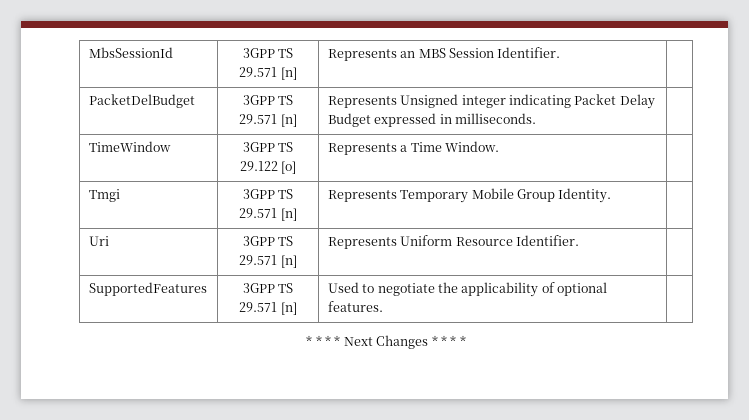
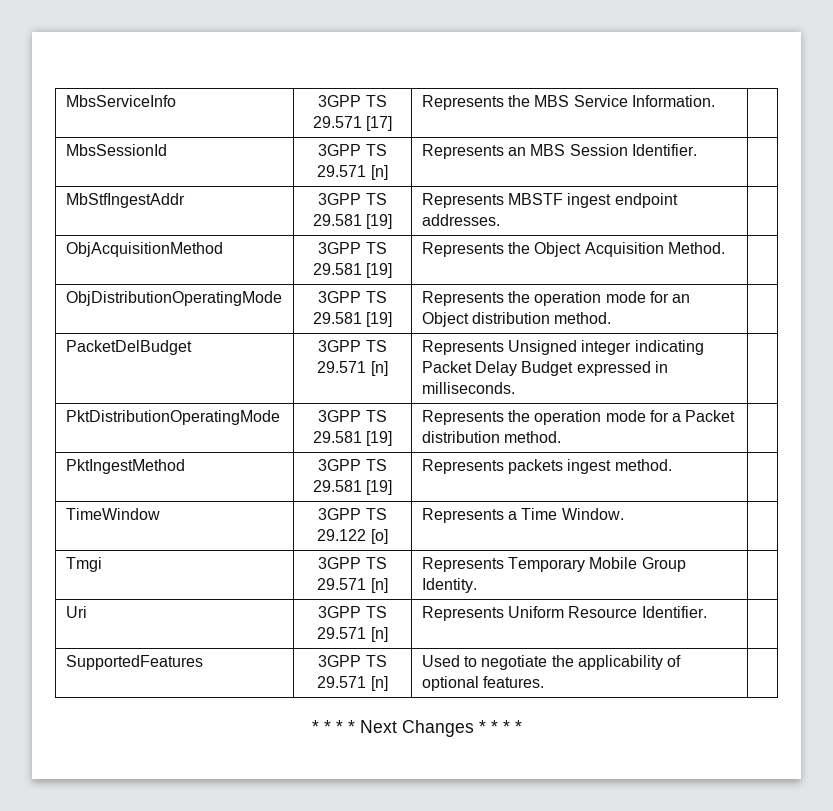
+ MbsServiceInfo | 3GPP TS 29.571 [17] | Represents the MBS Service Information. |
+ MbStfIngestAddr | 3GPP TS 29.581 [19] | Represents MBSTF ingest endpoint addresses. |
+ ObjAcquisitionMethod | 3GPP TS 29.581 [19] | Represents the Object Acquisition Method. |
+ ObjDistributionOperatingMode | 3GPP TS 29.581 [19] | Represents the operation mode for an Object distribution method. |
+ PktDistributionOperatingMode | 3GPP TS 29.581 [19] | Represents the operation mode for a Packet distribution method. |
+ PktIngestMethod | 3GPP TS 29.581 [19] | Represents packets ingest method. |

